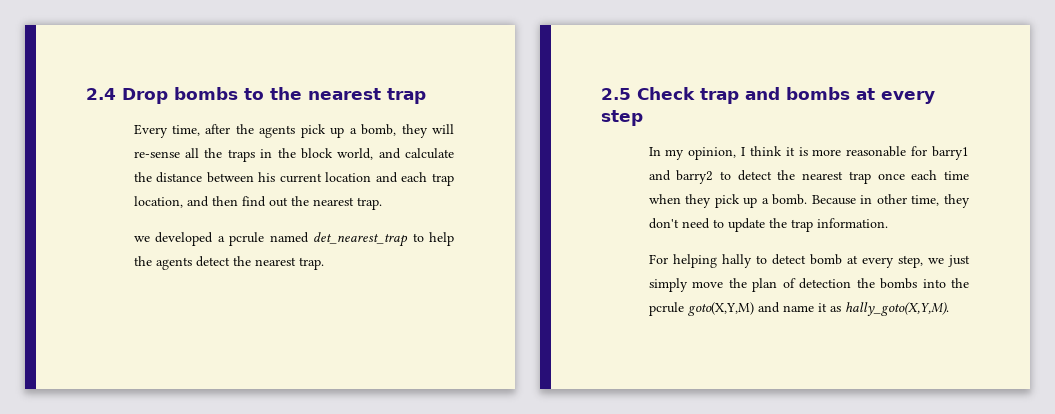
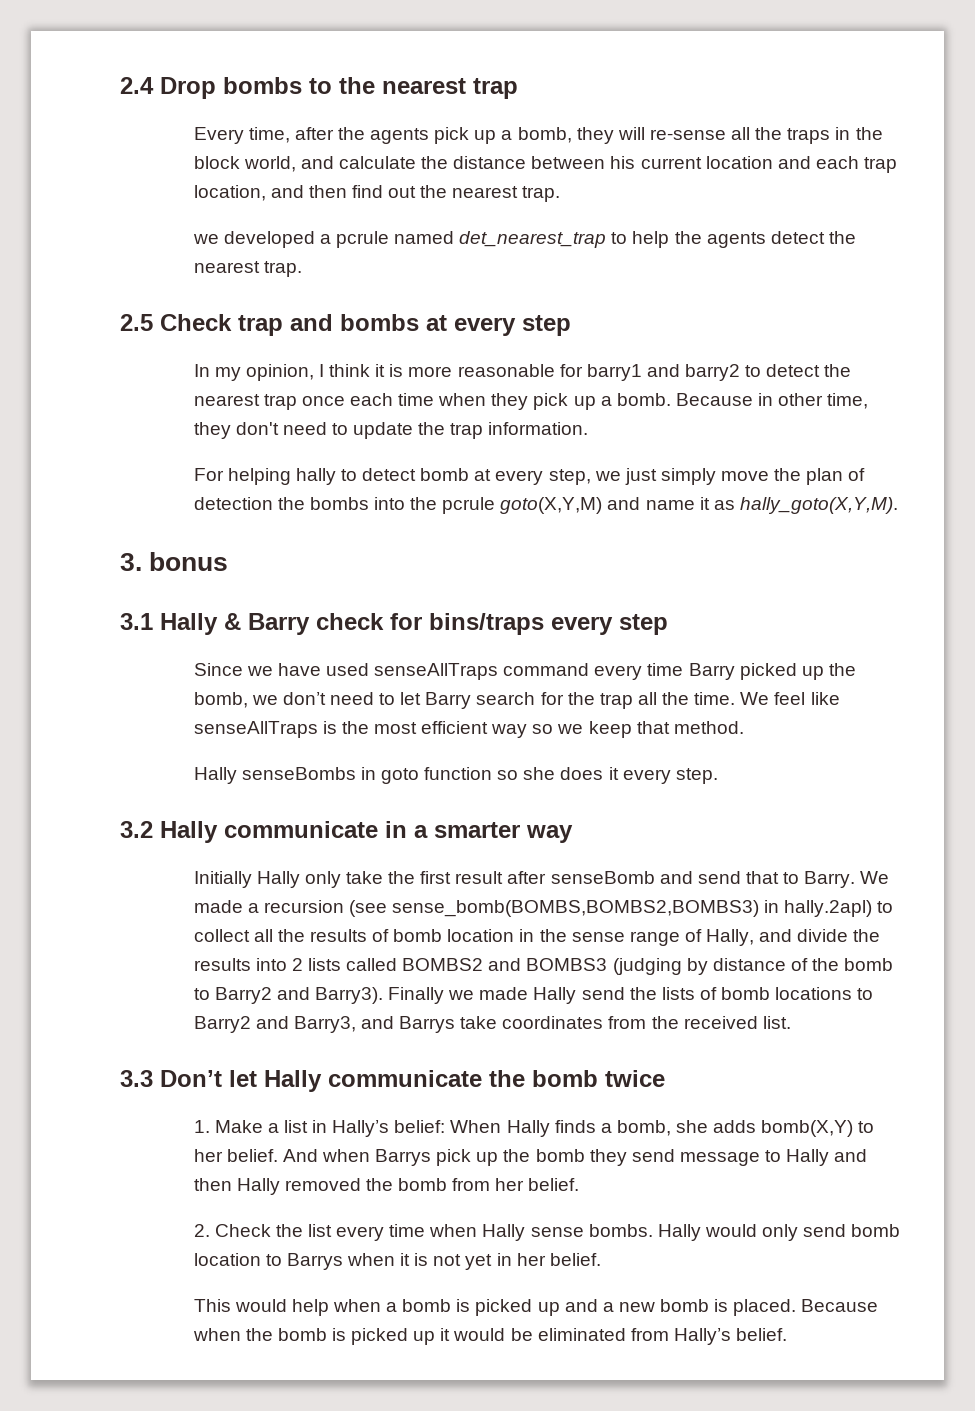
+ 3. bonus
+ 3.1 Hally & Barry check for bins/traps every step
+ Since we have used senseAllTraps command every time Barry picked up the bomb, we don’t need to let Barry search for the trap all the time. We feel like senseAllTraps is the most efficient way so we keep that method.
+ Hally senseBombs in goto function so she does it every step.
+ 3.2 Hally communicate in a smarter way
+ Initially Hally only take the first result after senseBomb and send that to Barry. We made a recursion (see sense_bomb(BOMBS,BOMBS2,BOMBS3) in hally.2apl) to collect all the results of bomb location in the sense range of Hally, and divide the results into 2 lists called BOMBS2 and BOMBS3 (judging by distance of the bomb to Barry2 and Barry3). Finally we made Hally send the lists of bomb locations to Barry2 and Barry3, and Barrys take coordinates from the received list.
+ 3.3 Don’t let Hally communicate the bomb twice
+ 1. Make a list in Hally’s belief: When Hally finds a bomb, she adds bomb(X,Y) to her belief. And when Barrys pick up the bomb they send message to Hally and then Hally removed the bomb from her belief.
+ 2. Check the list every time when Hally sense bombs. Hally would only send bomb location to Barrys when it is not yet in her belief.
+ This would help when a bomb is picked up and a new bomb is placed. Because when the bomb is picked up it would be eliminated from Hally’s belief.

